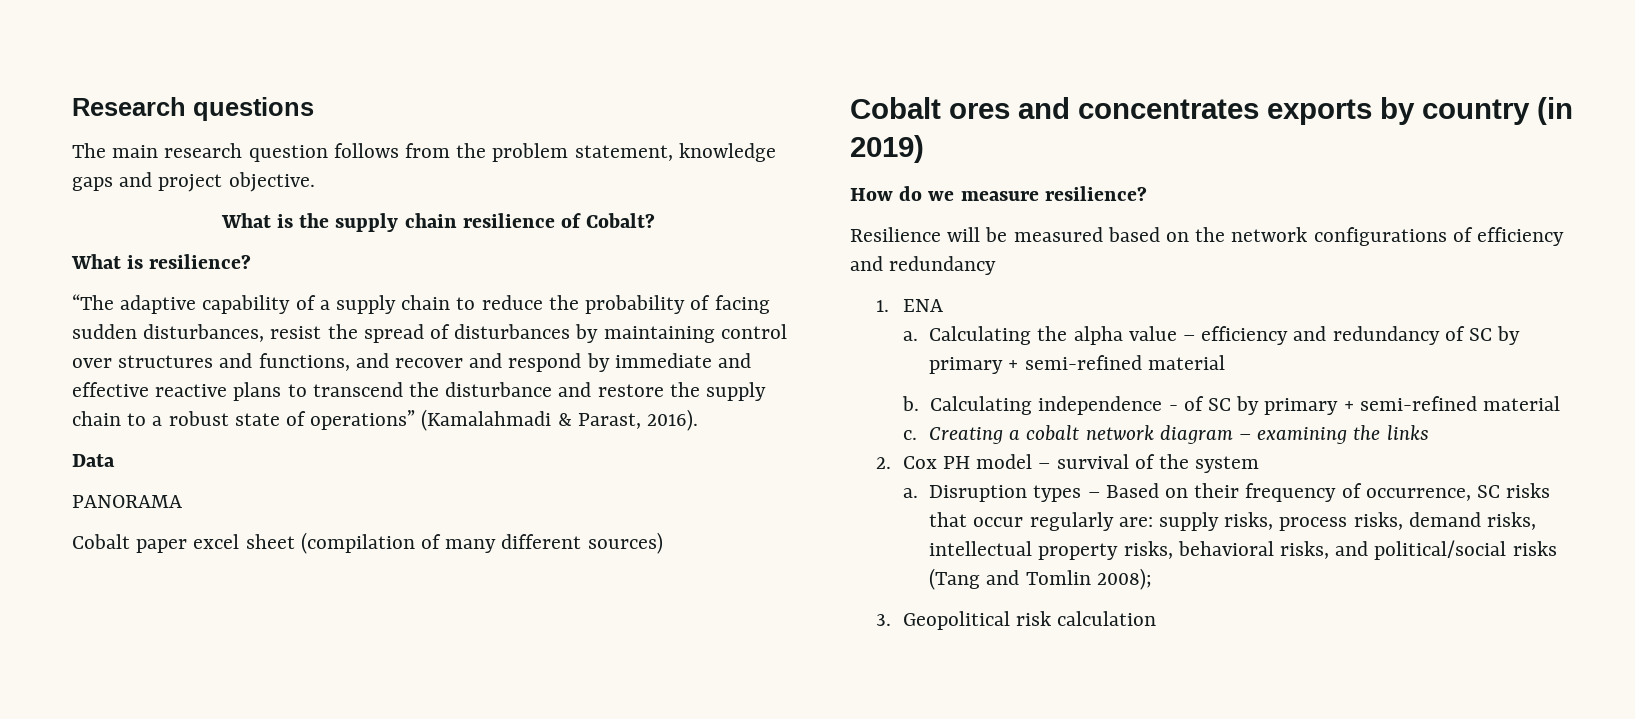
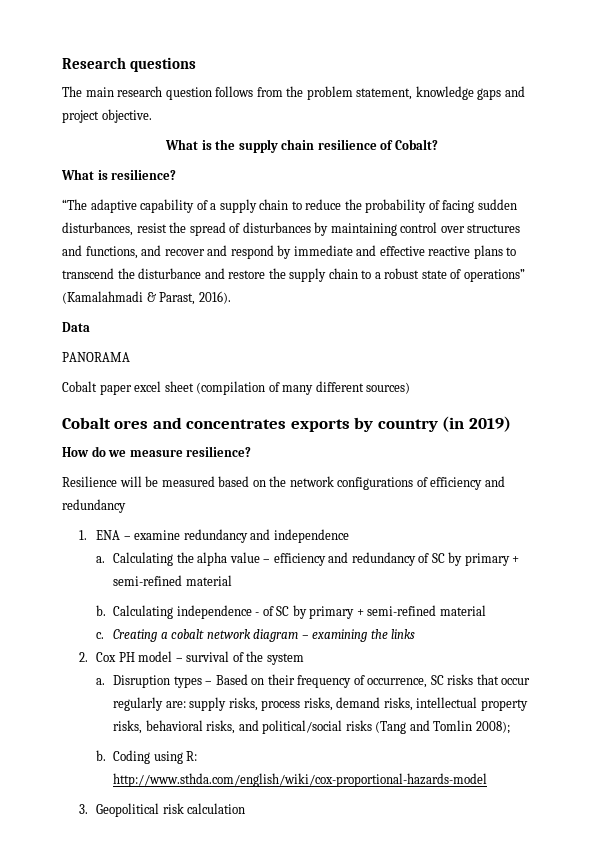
- 1. ENA
+ 1. ENA – examine redundancy and independence
+ b. Coding using R: http://www.sthda.com/english/wiki/cox-proportional-hazards-model

